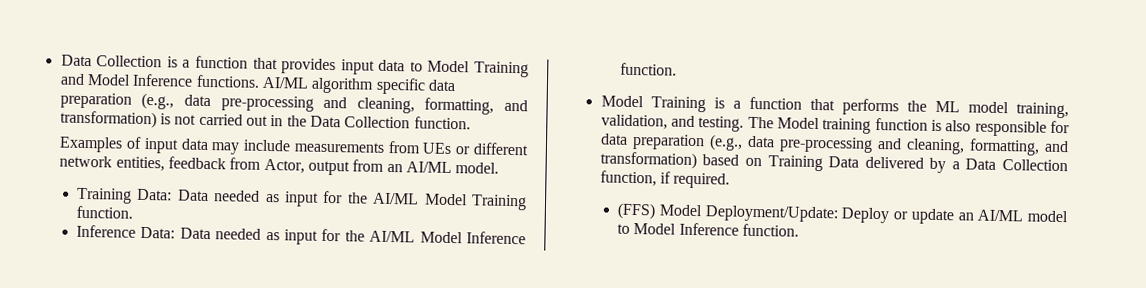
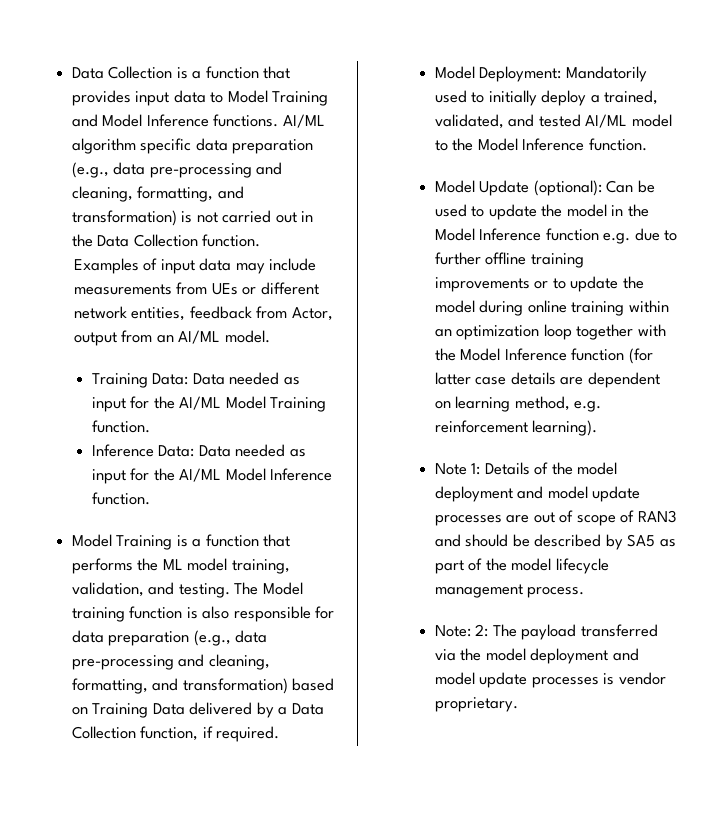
- (FFS) Model Deployment/Update: Deploy or update an AI/ML model to Model Inference function.
+ Model Deployment: Mandatorily used to initially deploy a trained, validated, and tested AI/ML model to the Model Inference function.
+ Model Update (optional): Can be used to update the model in the Model Inference function e.g. due to further offline training improvements or to update the model during online training within an optimization loop together with the Model Inference function (for latter case details are dependent on learning method, e.g. reinforcement learning).
+ Note 1: Details of the model deployment and model update processes are out of scope of RAN3 and should be described by SA5 as part of the model lifecycle management process.
+ Note: 2: The payload transferred via the model deployment and model update processes is vendor proprietary.

